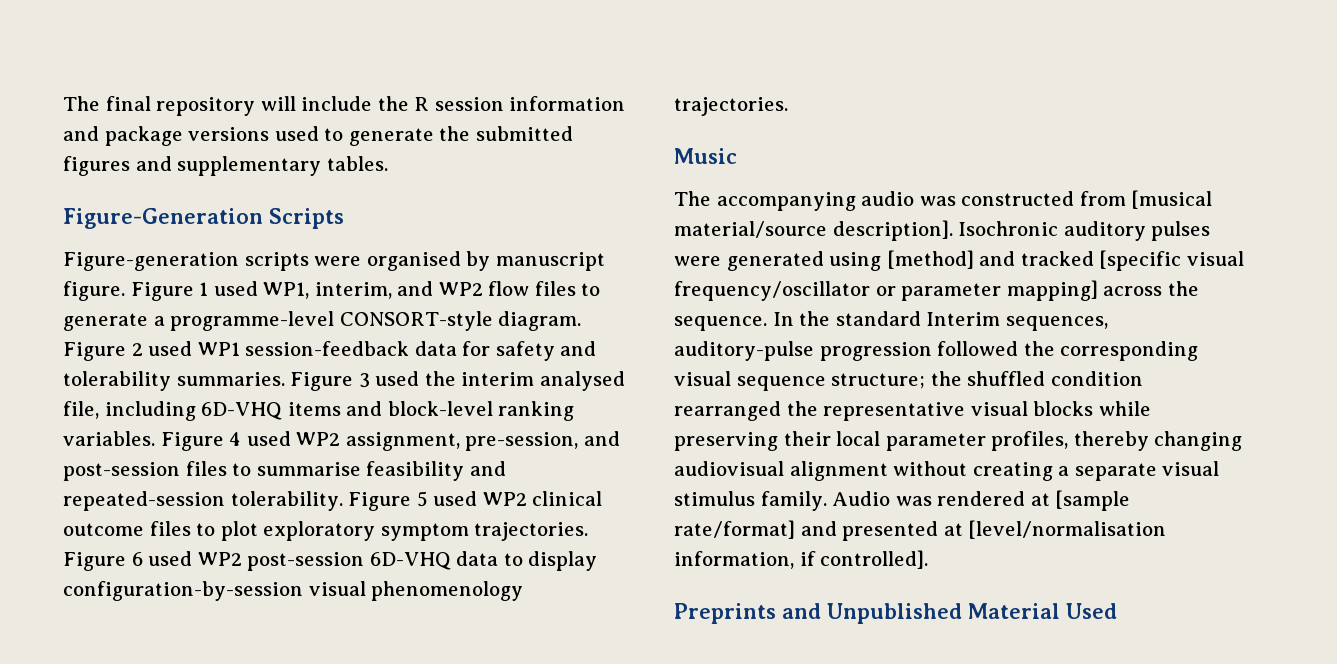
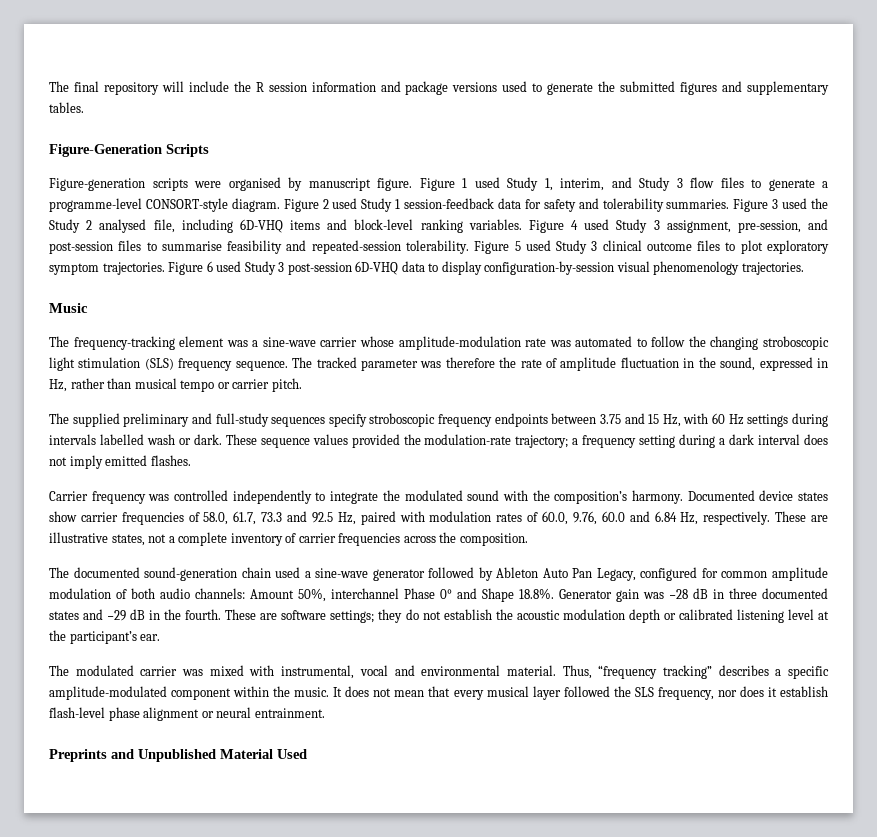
- Figure 1 used WP1, interim, and WP2 flow files to generate a programme-level CONSORT-style diagram.
+ Figure 1 used Study 1, interim, and Study 3 flow files to generate a programme-level CONSORT-style diagram.
- Figure 2 used WP1 session-feedback data for safety and tolerability summaries.
+ Figure 2 used Study 1 session-feedback data for safety and tolerability summaries.
- Figure 3 used the interim analysed file, including 6D-VHQ items and block-level ranking variables.
+ Figure 3 used the Study 2 analysed file, including 6D-VHQ items and block-level ranking variables.
- Figure 4 used WP2 assignment, pre-session, and post-session files to summarise feasibility and repeated-session tolerability.
+ Figure 4 used Study 3 assignment, pre-session, and post-session files to summarise feasibility and repeated-session tolerability.
- Figure 5 used WP2 clinical outcome files to plot exploratory symptom trajectories.
+ Figure 5 used Study 3 clinical outcome files to plot exploratory symptom trajectories.
- Figure 6 used WP2 post-session 6D-VHQ data to display configuration-by-session visual phenomenology trajectories.
+ Figure 6 used Study 3 post-session 6D-VHQ data to display configuration-by-session visual phenomenology trajectories.
- The accompanying audio was constructed from [musical material/source description]. Isochronic auditory pulses were generated using [method] and tracked [specific visual frequency/oscillator or parameter mapping] across the sequence. In the standard Interim sequences, auditory-pulse progression followed the corresponding visual sequence structure; the shuffled condition rearranged the representative visual blocks while preserving their local parameter profiles, thereby changing audiovisual alignment without creating a separate visual stimulus family. Audio was rendered at [sample rate/format] and presented at [level/normalisation information, if controlled].
+ The frequency-tracking element was a sine-wave carrier whose amplitude-modulation rate was automated to follow the changing stroboscopic light stimulation (SLS) frequency sequence. The tracked parameter was therefore the rate of amplitude fluctuation in the sound, expressed in Hz, rather than musical tempo or carrier pitch.
+ The supplied preliminary and full-study sequences specify stroboscopic frequency endpoints between 3.75 and 15 Hz, with 60 Hz settings during intervals labelled wash or dark. These sequence values provided the modulation-rate trajectory; a frequency setting during a dark interval does not imply emitted flashes.
+ Carrier frequency was controlled independently to integrate the modulated sound with the composition’s harmony. Documented device states show carrier frequencies of 58.0, 61.7, 73.3 and 92.5 Hz, paired with modulation rates of 60.0, 9.76, 60.0 and 6.84 Hz, respectively. These are illustrative states, not a complete inventory of carrier frequencies across the composition.
+ The documented sound-generation chain used a sine-wave generator followed by Ableton Auto Pan Legacy, configured for common amplitude modulation of both audio channels: Amount 50%, interchannel Phase 0° and Shape 18.8%. Generator gain was −28 dB in three documented states and −29 dB in the fourth. These are software settings; they do not establish the acoustic modulation depth or calibrated listening level at the participant’s ear.
+ The modulated carrier was mixed with instrumental, vocal and environmental material. Thus, “frequency tracking” describes a specific amplitude-modulated component within the music. It does not mean that every musical layer followed the SLS frequency, nor does it establish flash-level phase alignment or neural entrainment.

